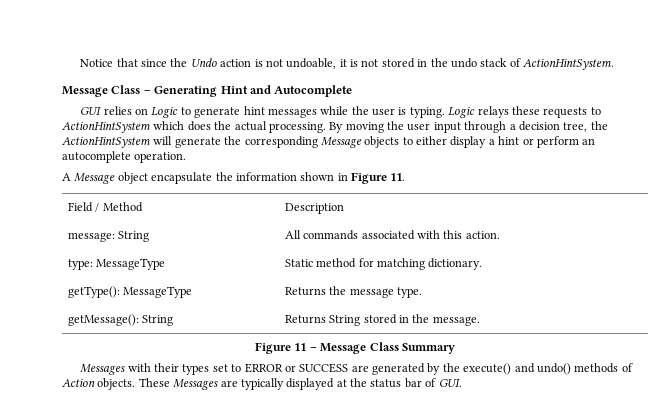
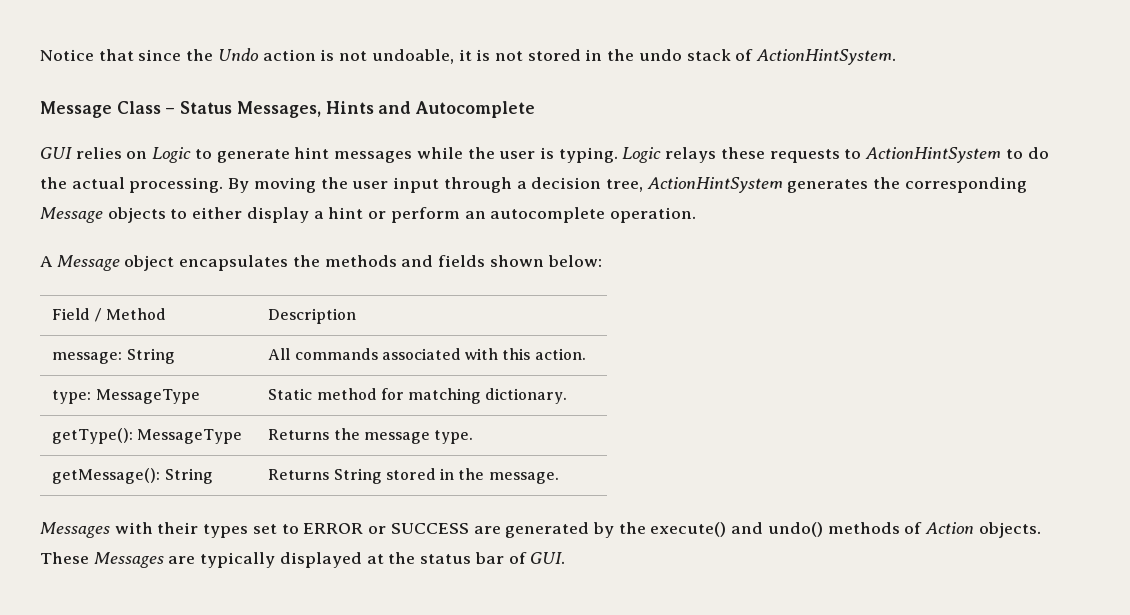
- Message Class – Generating Hint and Autocomplete
+ Message Class – Status Messages, Hints and Autocomplete
- Logic relays these requests to ActionHintSystem which does the actual processing.
+ Logic relays these requests to ActionHintSystem to do the actual processing.
- By moving the user input through a decision tree, the ActionHintSystem will generate the corresponding Message objects to either display a hint or perform an autocomplete operation.
+ By moving the user input through a decision tree, ActionHintSystem generates the corresponding Message objects to either display a hint or perform an autocomplete operation.
- A Message object encapsulate the information shown in Figure 11.
+ A Message object encapsulates the methods and fields shown below:
- Figure 11 – Message Class Summary

